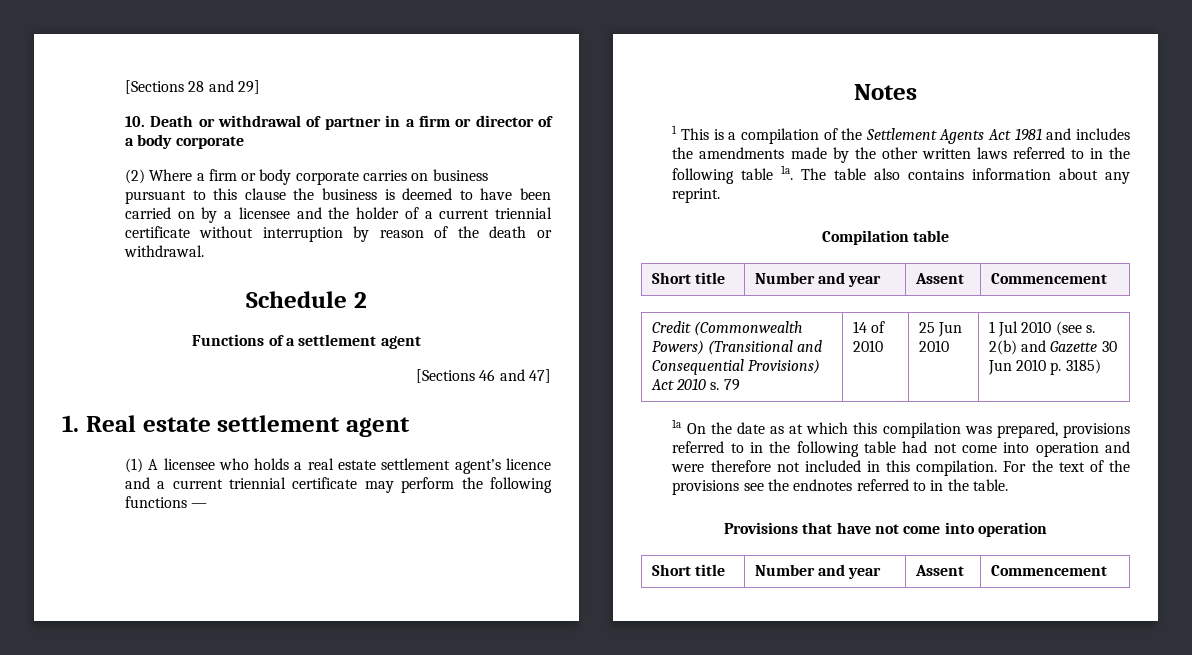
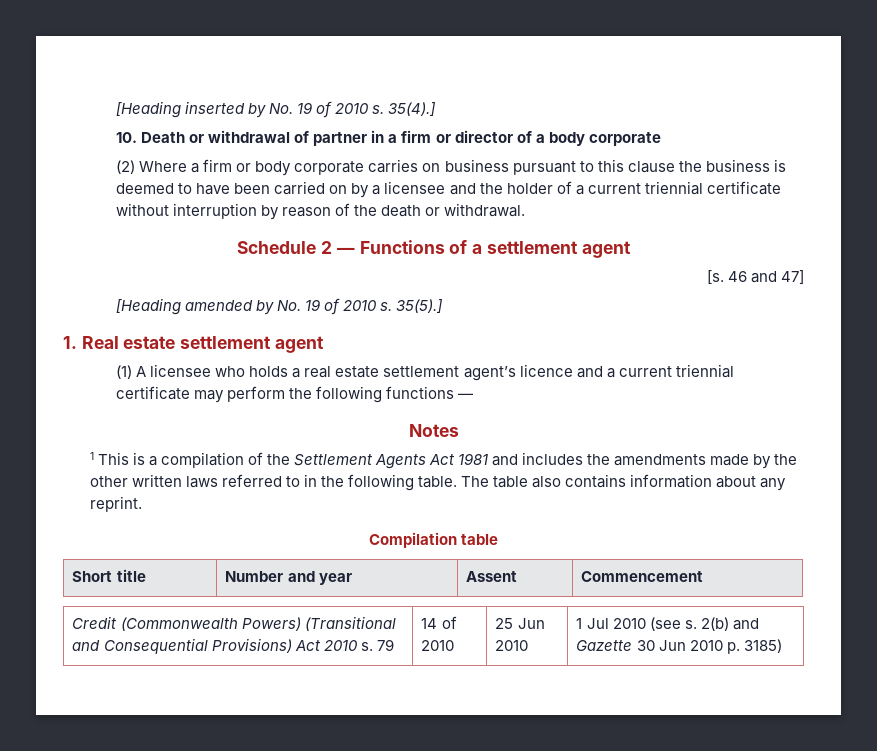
- [Sections 28 and 29]
+ [Heading inserted by No. 19 of 2010 s. 35(4).]
- Schedule 2
- Functions of a settlement agent
+ Schedule 2 — Functions of a settlement agent
- [Sections 46 and 47]
+ [s. 46 and 47]
+ [Heading amended by No. 19 of 2010 s. 35(5).]
- 1 This is a compilation of the Settlement Agents Act 1981 and includes the amendments made by the other written laws referred to in the following table 1a.
+ 1 This is a compilation of the Settlement Agents Act 1981 and includes the amendments made by the other written laws referred to in the following table.
- 1a On the date as at which this compilation was prepared, provisions referred to in the following table had not come into operation and were therefore not included in this compilation. For the text of the provisions see the endnotes referred to in the table.
- Provisions that have not come into operation
- Short title | Number and year | Assent | Commencement

